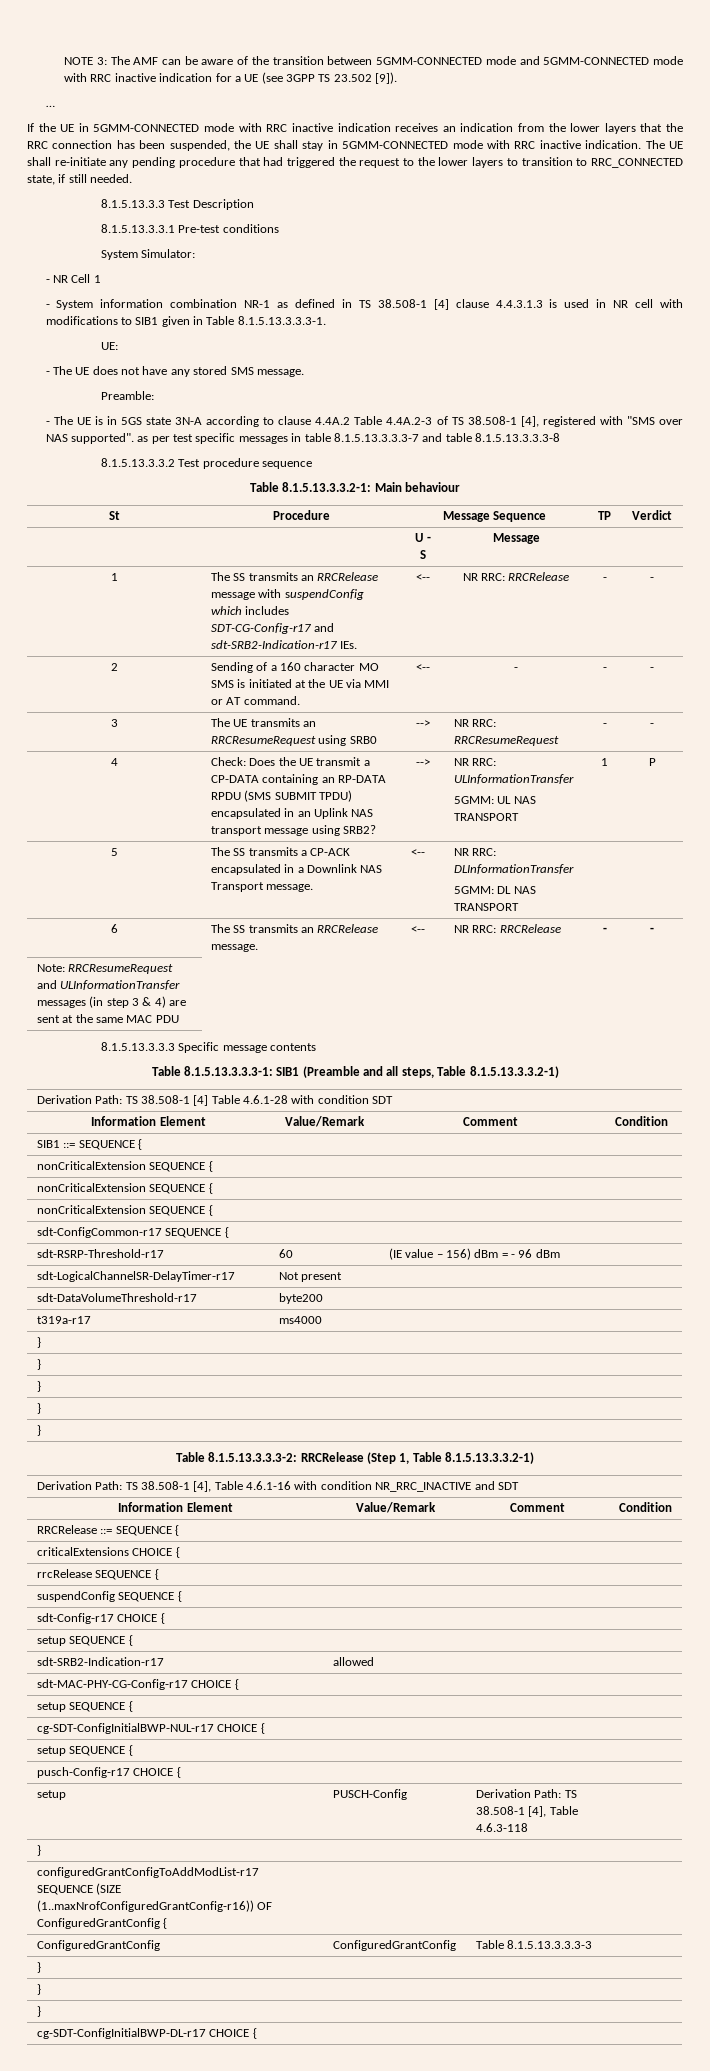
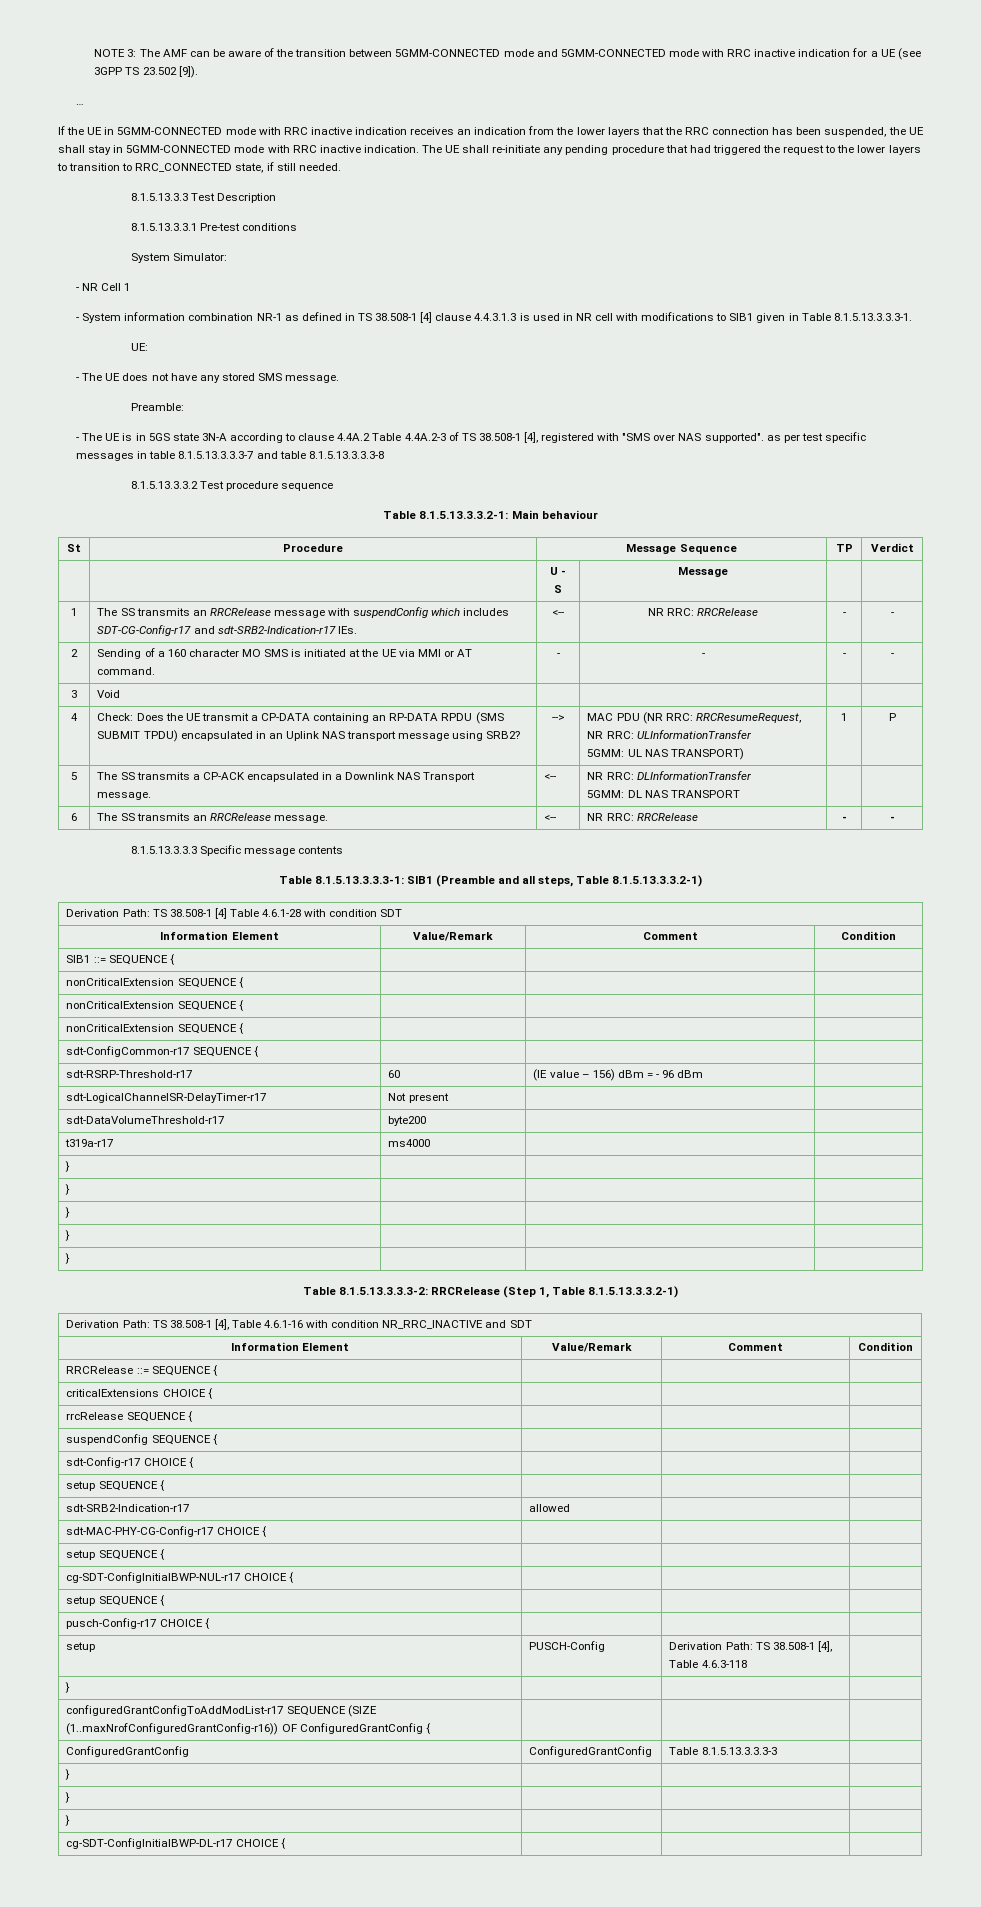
- 2 | Sending of a 160 character MO SMS is initiated at the UE via MMI or AT command. | <-- | - | - | -
+ 2 | Sending of a 160 character MO SMS is initiated at the UE via MMI or AT command. | - | - | - | -
- 3 | The UE transmits an RRCResumeRequest using SRB0 | --> | NR RRC: RRCResumeRequest | - | -
+ 3 | Void | | | |
- 4 | Check: Does the UE transmit a CP-DATA containing an RP-DATA RPDU (SMS SUBMIT TPDU) encapsulated in an Uplink NAS transport message using SRB2? | --> | NR RRC: ULInformationTransfer
- 5GMM: UL NAS TRANSPORT | 1 | P
+ 4 | Check: Does the UE transmit a CP-DATA containing an RP-DATA RPDU (SMS SUBMIT TPDU) encapsulated in an Uplink NAS transport message using SRB2? | --> | MAC PDU (NR RRC: RRCResumeRequest, NR RRC: ULInformationTransfer
+ 5GMM: UL NAS TRANSPORT) | 1 | P
- Note: RRCResumeRequest and ULInformationTransfer messages (in step 3 & 4) are sent at the same MAC PDU

